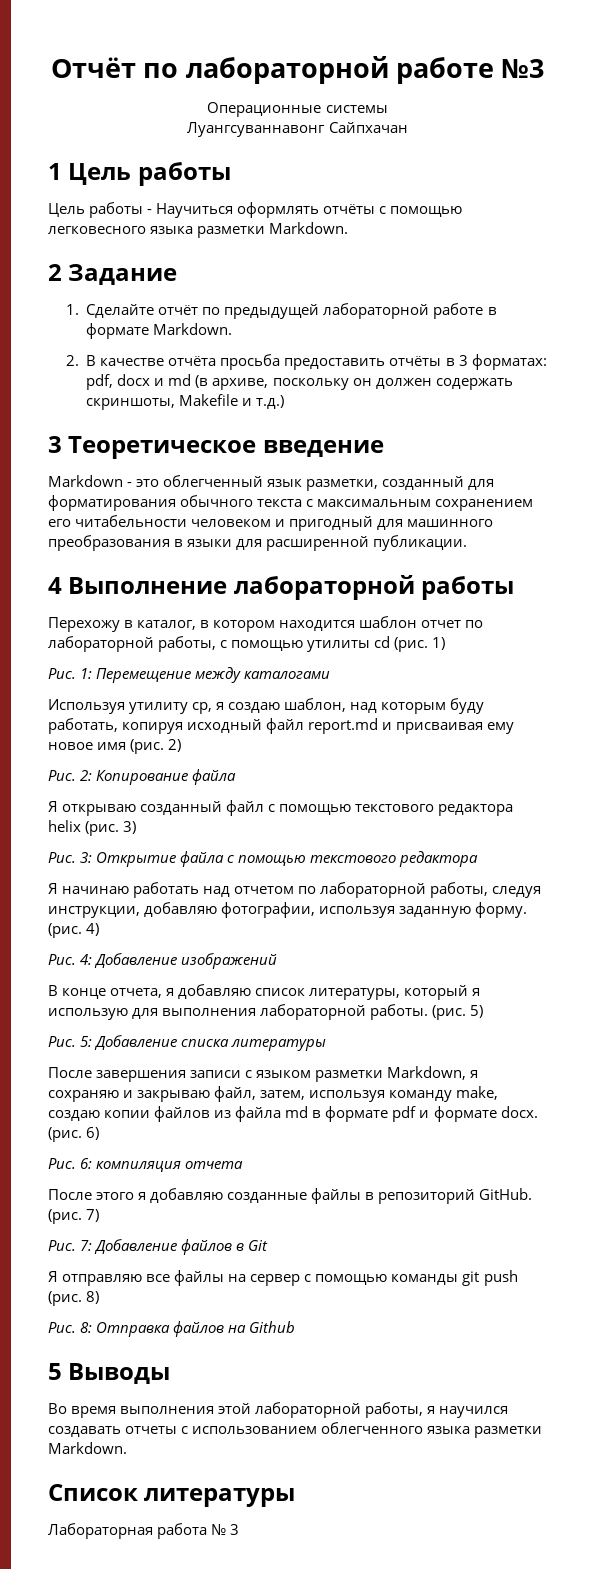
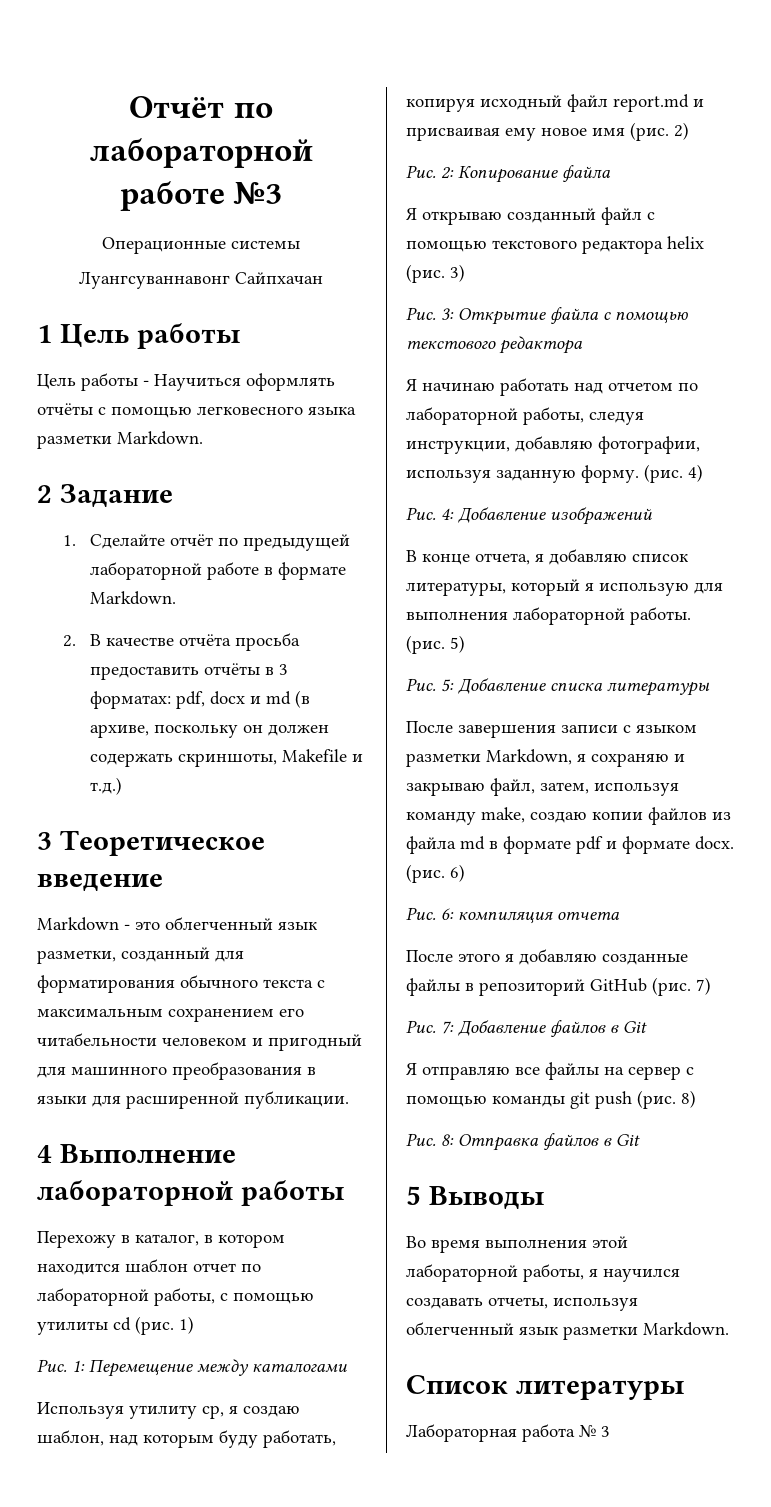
- После этого я добавляю созданные файлы в репозиторий GitHub. (рис.
+ После этого я добавляю созданные файлы в репозиторий GitHub (рис.
- Рис. 8: Отправка файлов на Github
+ Рис. 8: Отправка файлов в Git
- Во время выполнения этой лабораторной работы, я научился создавать отчеты с использованием облегченного языка разметки Markdown.
+ Во время выполнения этой лабораторной работы, я научился создавать отчеты, используя облегченный язык разметки Markdown.

